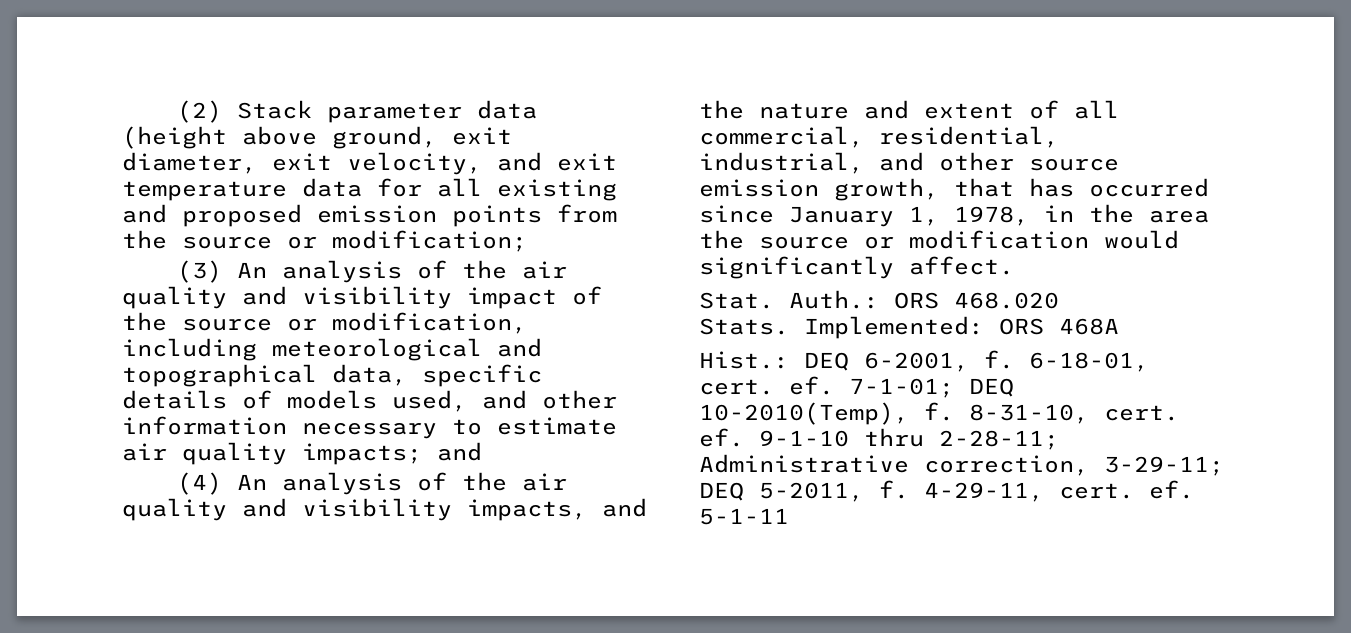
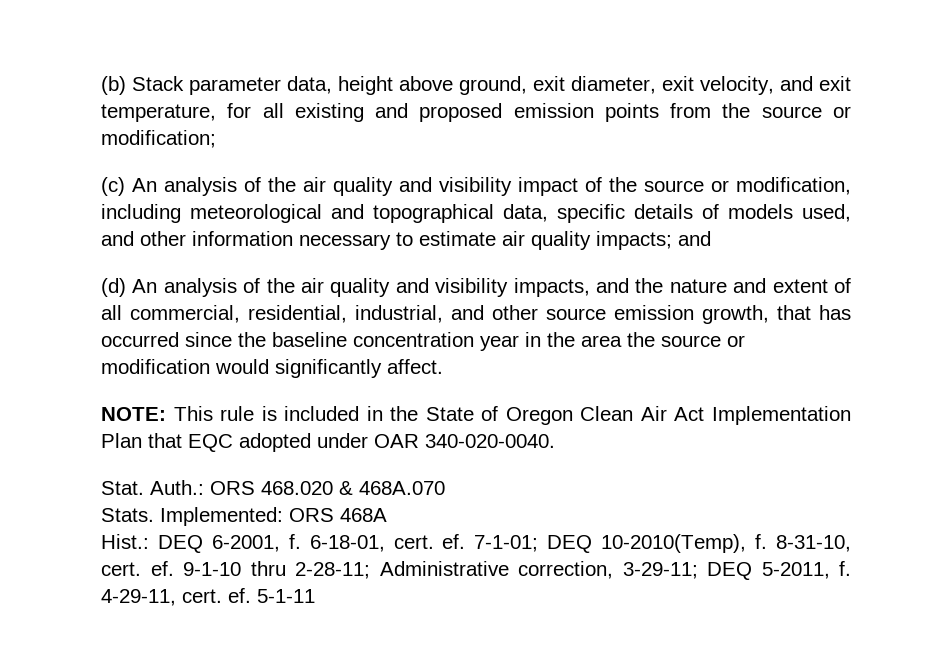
- (2) Stack parameter data (height above ground, exit diameter, exit velocity, and exit temperature data for all existing and proposed emission points from the source or modification;
+ (b) Stack parameter data, height above ground, exit diameter, exit velocity, and exit temperature, for all existing and proposed emission points from the source or modification;
- (3) An analysis of the air quality and visibility impact of the source or modification, including meteorological and topographical data, specific details of models used, and other information necessary to estimate air quality impacts; and
+ (c) An analysis of the air quality and visibility impact of the source or modification, including meteorological and topographical data, specific details of models used, and other information necessary to estimate air quality impacts; and
- (4) An analysis of the air quality and visibility impacts, and the nature and extent of all commercial, residential, industrial, and other source emission growth, that has occurred since January 1, 1978, in the area the source or modification would significantly affect.
+ (d) An analysis of the air quality and visibility impacts, and the nature and extent of all commercial, residential, industrial, and other source emission growth, that has occurred since the baseline concentration year in the area the source or modification would significantly affect.
+ NOTE: This rule is included in the State of Oregon Clean Air Act Implementation Plan that EQC adopted under OAR 340-020-0040.
- Auth.: ORS 468.020
+ Auth.: ORS 468.020 & 468A.070

